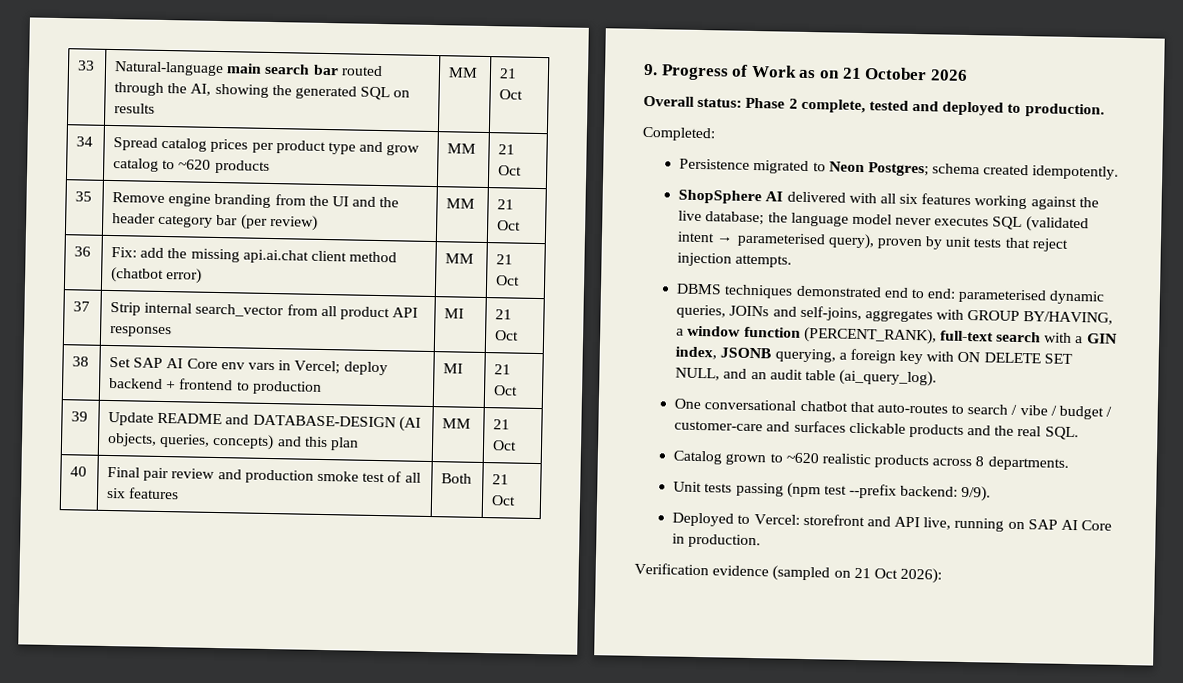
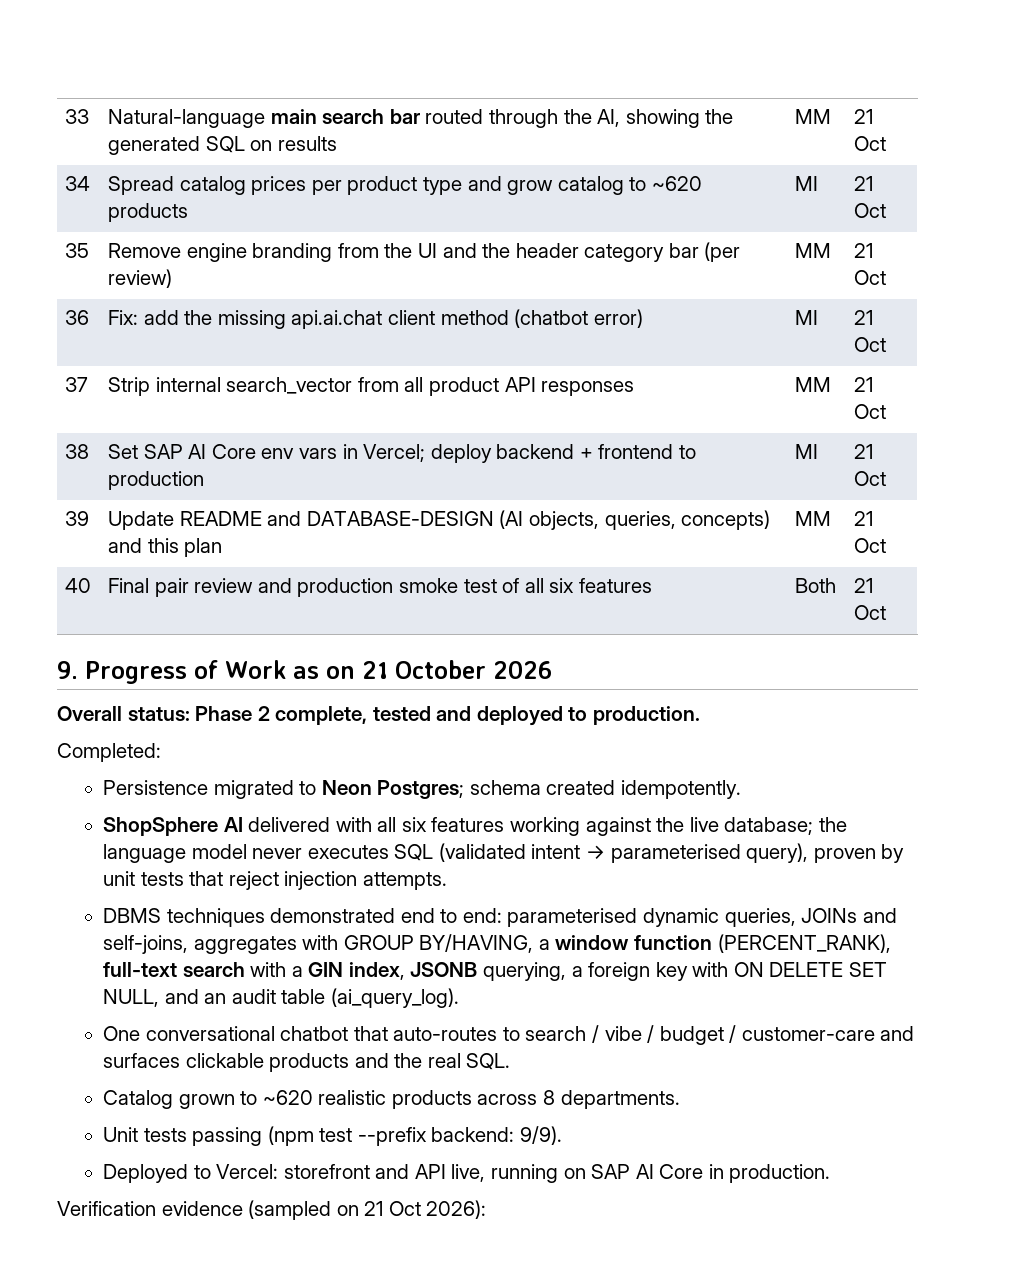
- 34 | Spread catalog prices per product type and grow catalog to ~620 products | MM | 21 Oct
+ 34 | Spread catalog prices per product type and grow catalog to ~620 products | MI | 21 Oct
- 36 | Fix: add the missing api.ai.chat client method (chatbot error) | MM | 21 Oct
+ 36 | Fix: add the missing api.ai.chat client method (chatbot error) | MI | 21 Oct
- 37 | Strip internal search_vector from all product API responses | MI | 21 Oct
+ 37 | Strip internal search_vector from all product API responses | MM | 21 Oct

